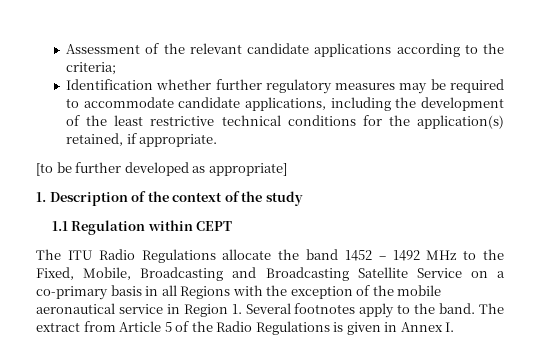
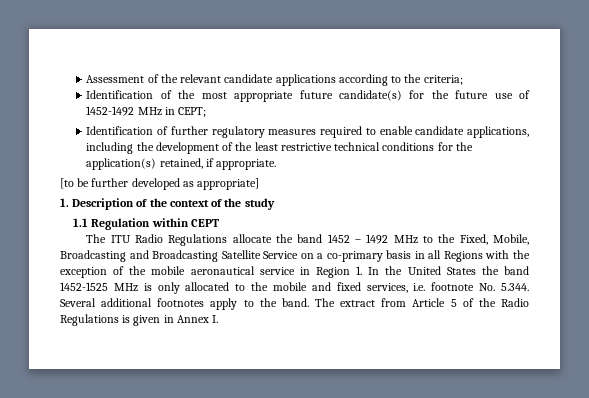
- Identification whether further regulatory measures may be required to accommodate candidate applications, including the development of the least restrictive technical conditions for the application(s) retained, if appropriate.
+ Identification of the most appropriate future candidate(s) for the future use of 1452-1492 MHz in CEPT;
+ Identification of further regulatory measures required to enable candidate applications, including the development of the least restrictive technical conditions for the application(s) retained, if appropriate.
- The ITU Radio Regulations allocate the band 1452 – 1492 MHz to the Fixed, Mobile, Broadcasting and Broadcasting Satellite Service on a co-primary basis in all Regions with the exception of the mobile aeronautical service in Region 1. Several footnotes apply to the band.
+ The ITU Radio Regulations allocate the band 1452 – 1492 MHz to the Fixed, Mobile, Broadcasting and Broadcasting Satellite Service on a co-primary basis in all Regions with the exception of the mobile aeronautical service in Region 1. In the United States the band 1452-1525 MHz is only allocated to the mobile and fixed services, i.e. footnote No. 5.344. Several additional footnotes apply to the band.

